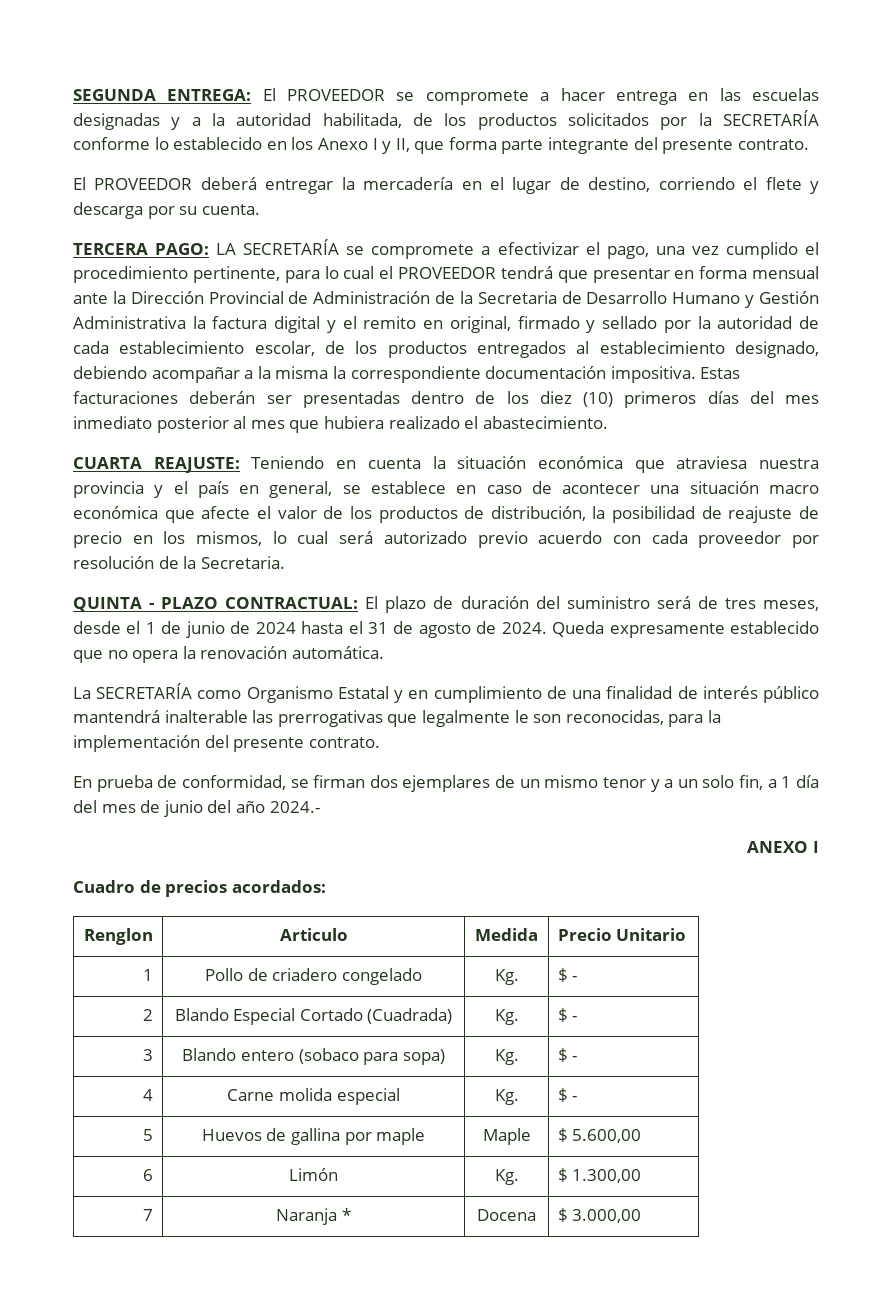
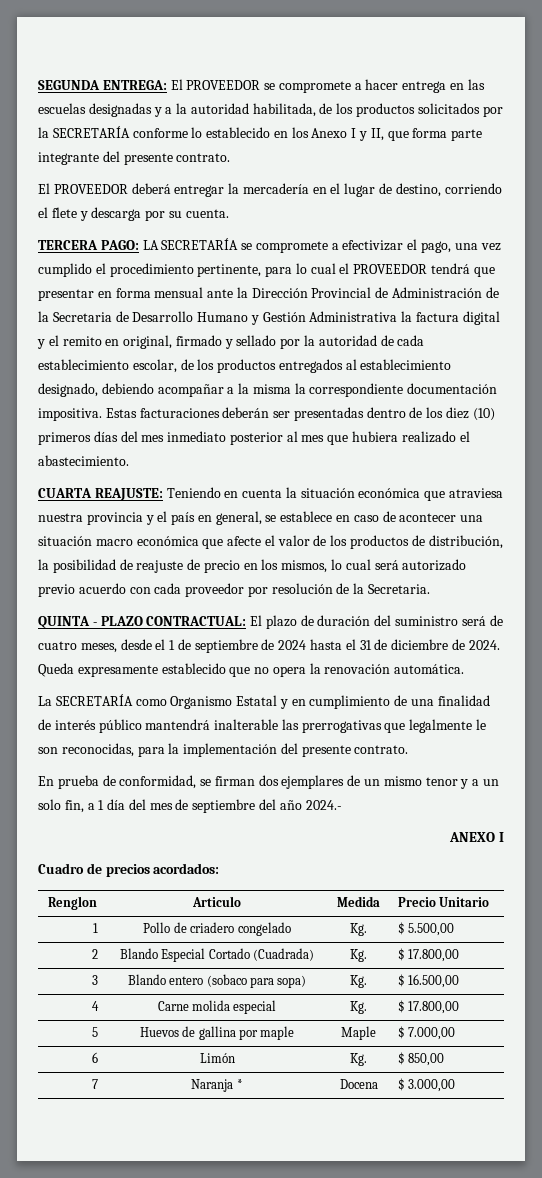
- QUINTA - PLAZO CONTRACTUAL: El plazo de duración del suministro será de tres meses, desde el 1 de junio de 2024 hasta el 31 de agosto de 2024.
+ QUINTA - PLAZO CONTRACTUAL: El plazo de duración del suministro será de cuatro meses, desde el 1 de septiembre de 2024 hasta el 31 de diciembre de 2024.
- En prueba de conformidad, se firman dos ejemplares de un mismo tenor y a un solo fin, a 1 día del mes de junio del año 2024.-
+ En prueba de conformidad, se firman dos ejemplares de un mismo tenor y a un solo fin, a 1 día del mes de septiembre del año 2024.-
- 1 | Pollo de criadero congelado | Kg. | $ -
+ 1 | Pollo de criadero congelado | Kg. | $ 5.500,00
- 2 | Blando Especial Cortado (Cuadrada) | Kg. | $ -
+ 2 | Blando Especial Cortado (Cuadrada) | Kg. | $ 17.800,00
- 3 | Blando entero (sobaco para sopa) | Kg. | $ -
+ 3 | Blando entero (sobaco para sopa) | Kg. | $ 16.500,00
- 4 | Carne molida especial | Kg. | $ -
+ 4 | Carne molida especial | Kg. | $ 17.800,00
- 5 | Huevos de gallina por maple | Maple | $ 5.600,00
+ 5 | Huevos de gallina por maple | Maple | $ 7.000,00
- 6 | Limón | Kg. | $ 1.300,00
+ 6 | Limón | Kg. | $ 850,00

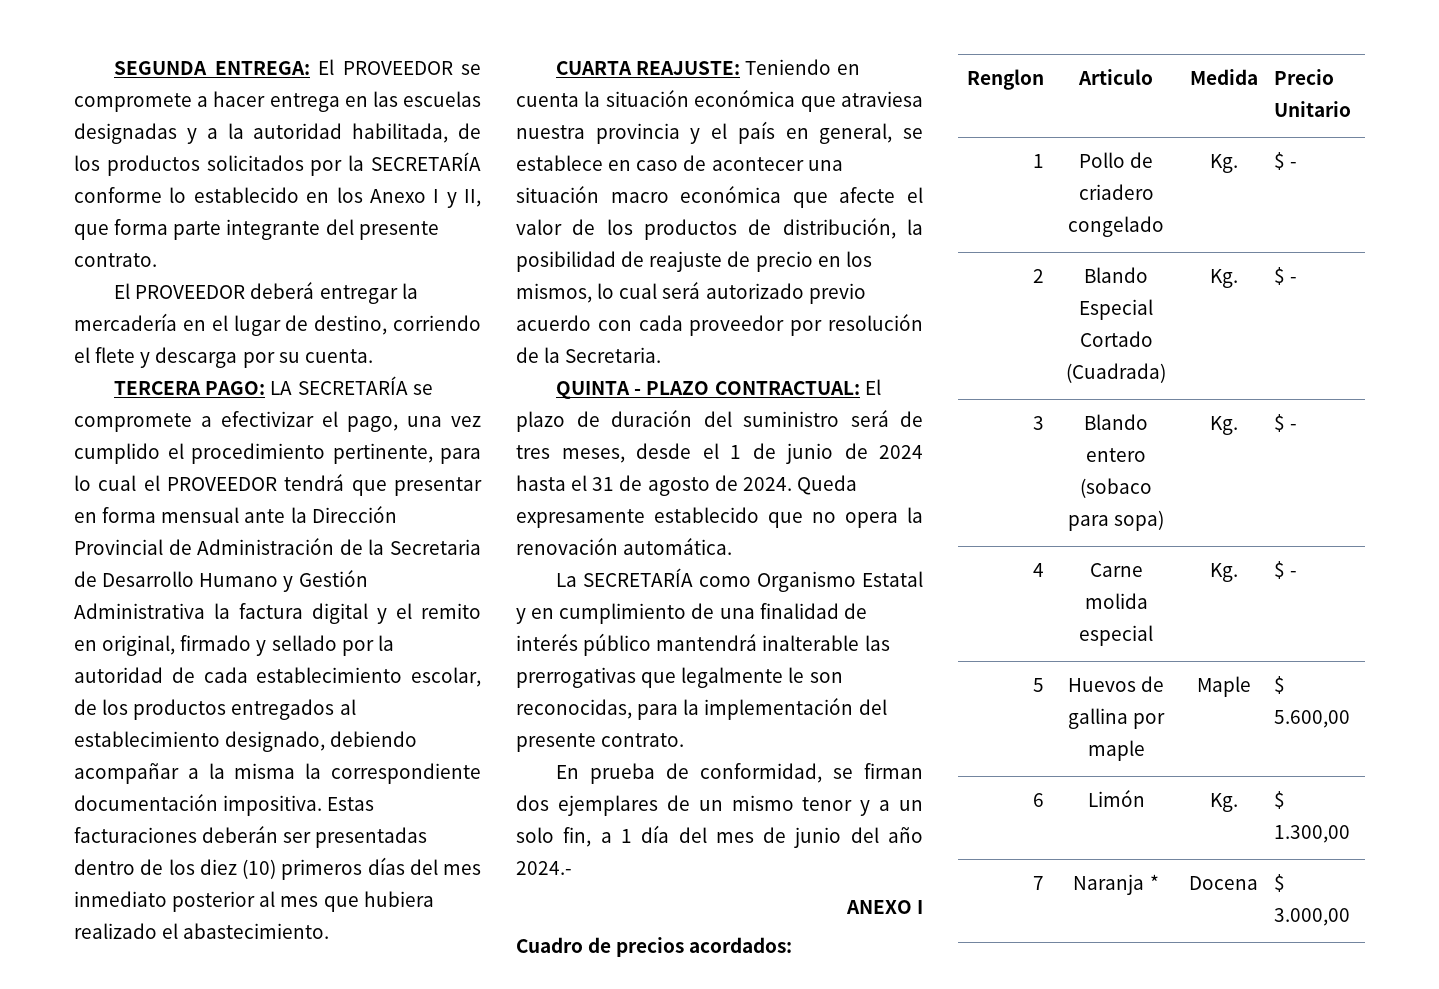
- QUINTA - PLAZO CONTRACTUAL: El plazo de duración del suministro será de cuatro meses, desde el 1 de septiembre de 2024 hasta el 31 de diciembre de 2024.
+ QUINTA - PLAZO CONTRACTUAL: El plazo de duración del suministro será de tres meses, desde el 1 de junio de 2024 hasta el 31 de agosto de 2024.
- En prueba de conformidad, se firman dos ejemplares de un mismo tenor y a un solo fin, a 1 día del mes de septiembre del año 2024.-
+ En prueba de conformidad, se firman dos ejemplares de un mismo tenor y a un solo fin, a 1 día del mes de junio del año 2024.-
- 1 | Pollo de criadero congelado | Kg. | $ 5.500,00
+ 1 | Pollo de criadero congelado | Kg. | $ -
- 2 | Blando Especial Cortado (Cuadrada) | Kg. | $ 17.800,00
+ 2 | Blando Especial Cortado (Cuadrada) | Kg. | $ -
- 3 | Blando entero (sobaco para sopa) | Kg. | $ 16.500,00
+ 3 | Blando entero (sobaco para sopa) | Kg. | $ -
- 4 | Carne molida especial | Kg. | $ 17.800,00
+ 4 | Carne molida especial | Kg. | $ -
- 5 | Huevos de gallina por maple | Maple | $ 7.000,00
+ 5 | Huevos de gallina por maple | Maple | $ 5.600,00
- 6 | Limón | Kg. | $ 850,00
+ 6 | Limón | Kg. | $ 1.300,00

